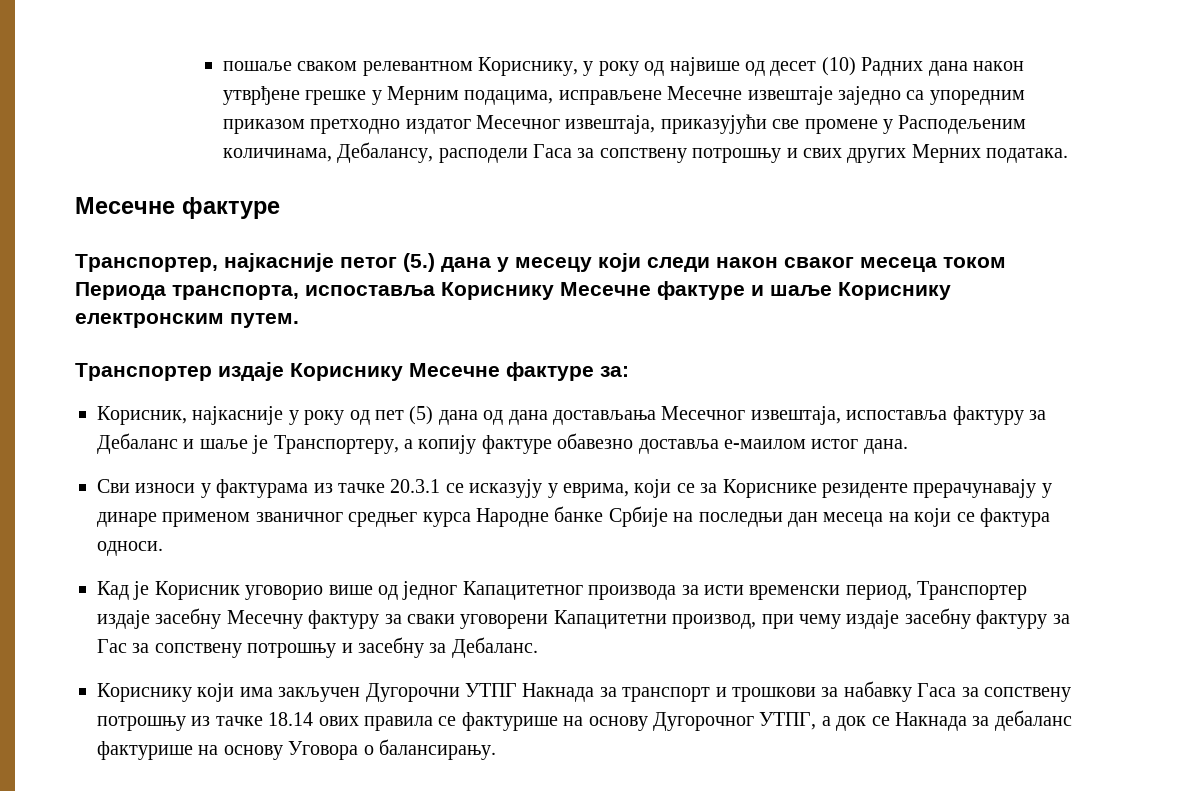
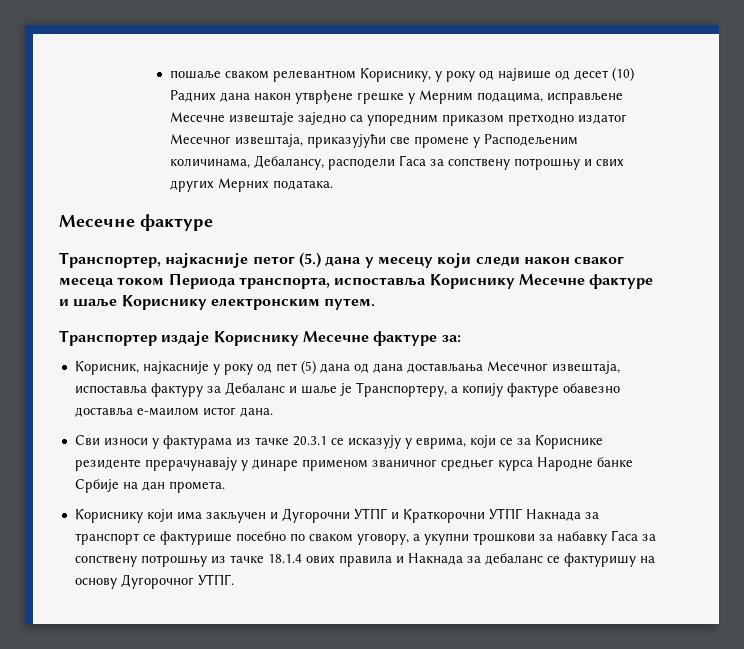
- Сви износи у фактурама из тачке 20.3.1 се исказују у еврима, који се за Кориснике резиденте прерачунавају у динаре применом званичног средњег курса Народне банке Србије на последњи дан месеца на који се фактура односи.
- Кад је Корисник уговорио више од једног Капацитетног производа за исти временски период, Транспортер издаје засебну Месечну фактуру за сваки уговорени Капацитетни производ, при чему издаје засебну фактуру за Гас за сопствену потрошњу и засебну за Дебаланс.
+ Сви износи у фактурама из тачке 20.3.1 се исказују у еврима, који се за Кориснике резиденте прерачунавају у динаре применом званичног средњег курса Народне банке Србије на дан промета.
- Кориснику који има закључен Дугорочни УТПГ Накнада за транспорт и трошкови за набавку Гаса за сопствену потрошњу из тачке 18.14 ових правила се фактурише на основу Дугорочног УТПГ, а док се Накнада за дебаланс фактурише на основу Уговора о балансирању.
+ Кориснику који има закључен и Дугорочни УТПГ и Краткорочни УТПГ Накнада за транспорт се фактурише посебно по сваком уговору, а укупни трошкови за набавку Гаса за сопствену потрошњу из тачке 18.1.4 ових правила и Накнада за дебаланс се фактуришу на основу Дугорочног УТПГ.

